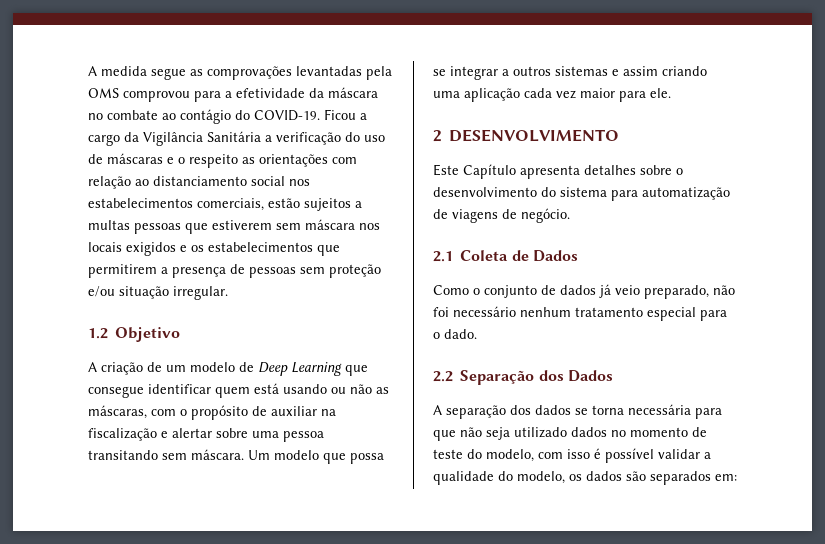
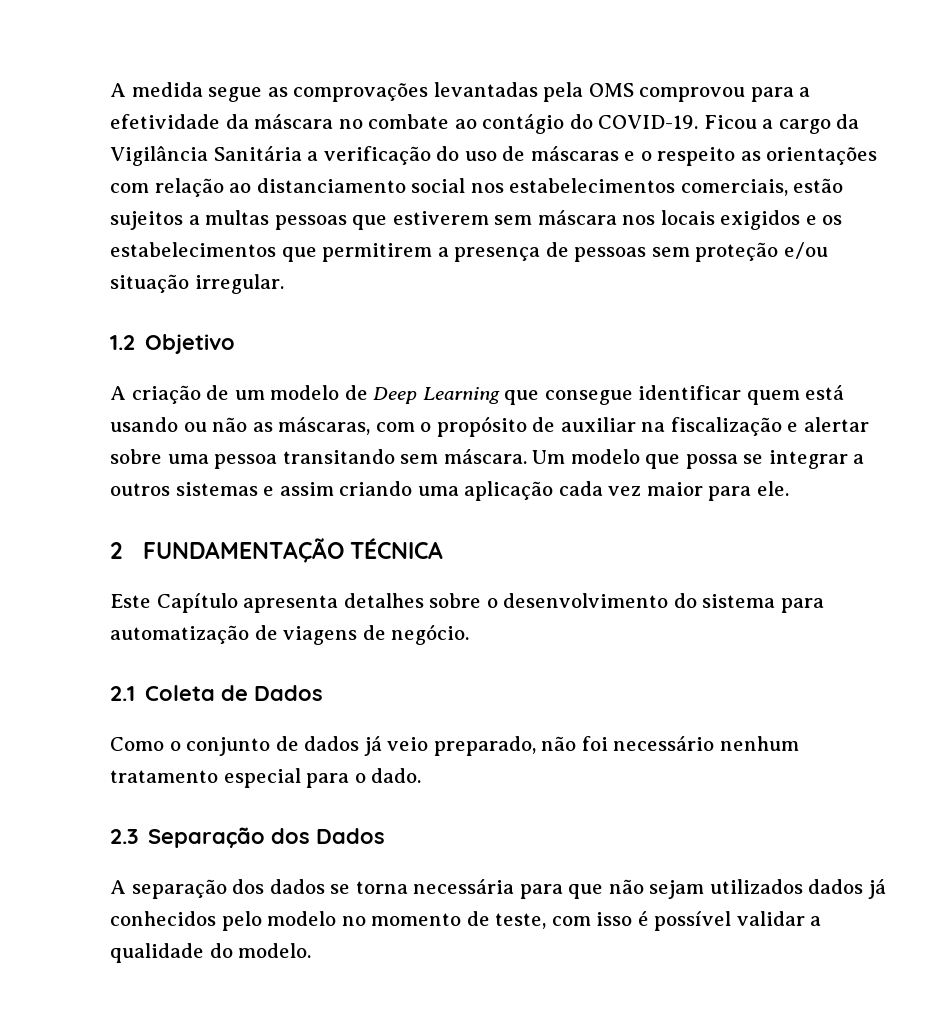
- 2 DESENVOLVIMENTO
+ 2 FUNDAMENTAÇÃO TÉCNICA
- 2.2 Separação dos Dados
+ 2.3 Separação dos Dados
- A separação dos dados se torna necessária para que não seja utilizado dados no momento de teste do modelo, com isso é possível validar a qualidade do modelo, os dados são separados em:
+ A separação dos dados se torna necessária para que não sejam utilizados dados já conhecidos pelo modelo no momento de teste, com isso é possível validar a qualidade do modelo.

